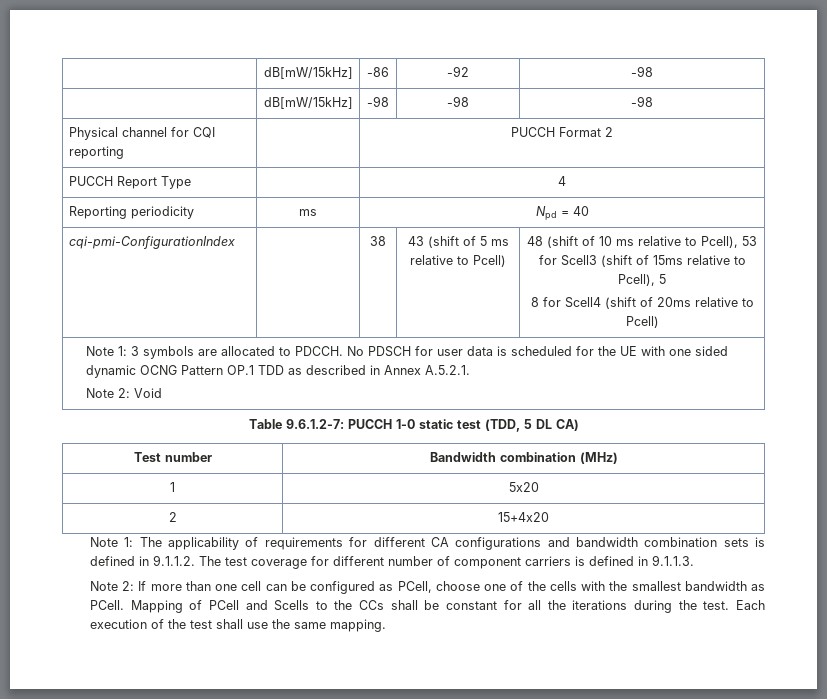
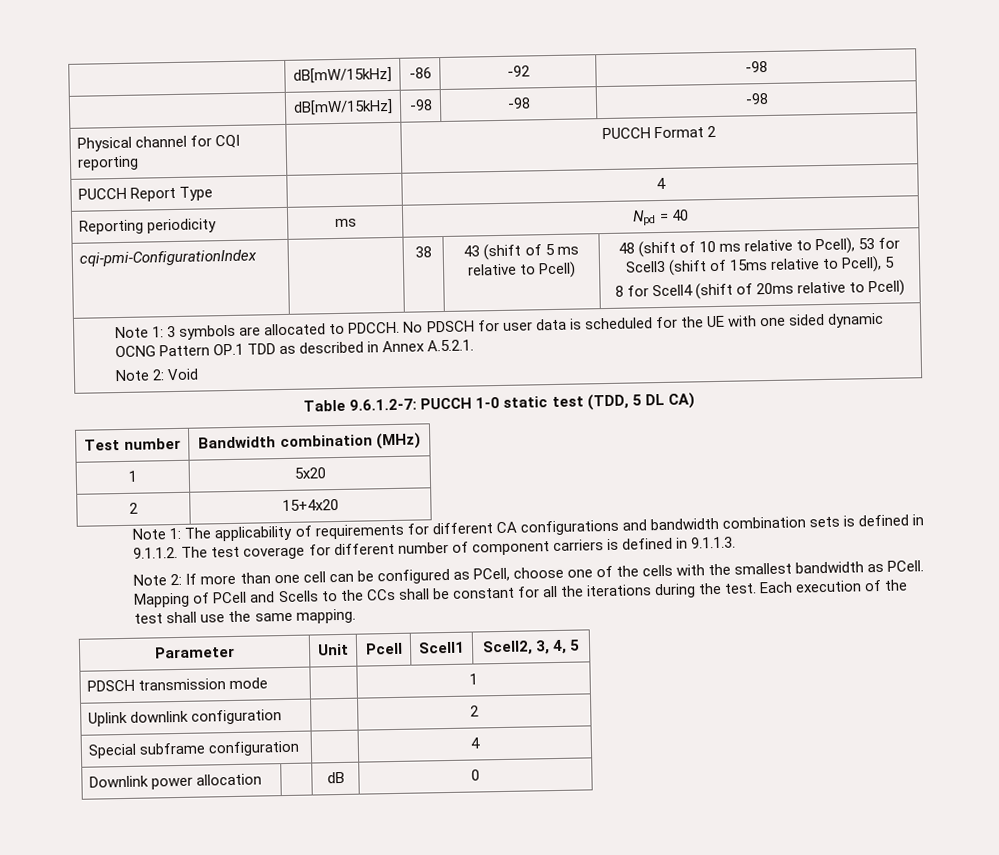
+ Parameter | Unit | Pcell | Scell1 | Scell2, 3, 4, 5
+ PDSCH transmission mode | | 1
+ Uplink downlink configuration | | 2
+ Special subframe configuration | | 4
+ Downlink power allocation | | dB | 0

